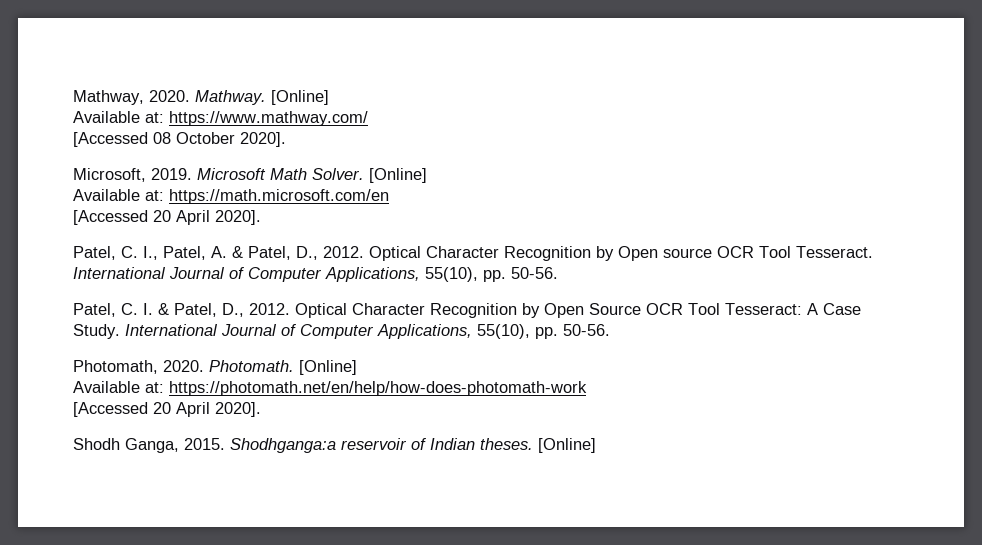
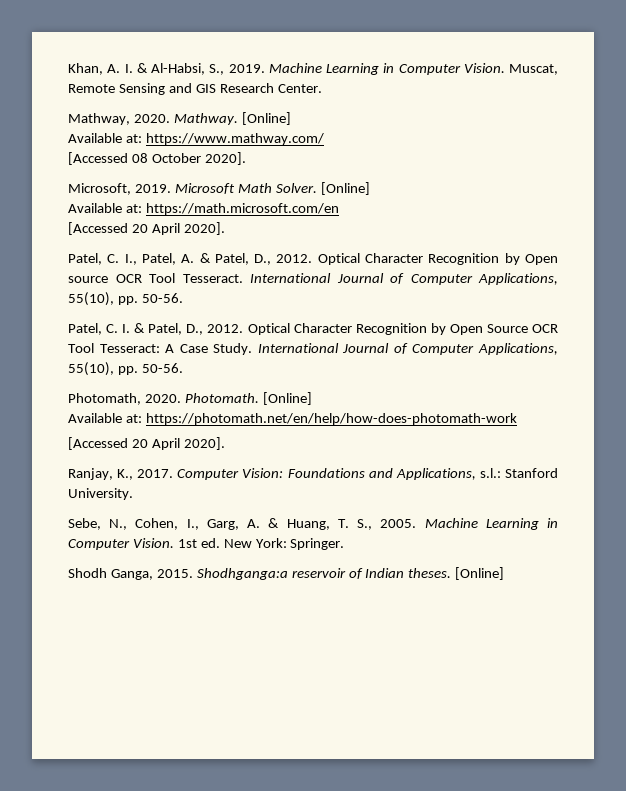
+ Khan, A. I. & Al-Habsi, S., 2019. Machine Learning in Computer Vision. Muscat, Remote Sensing and GIS Research Center.
+ Ranjay, K., 2017. Computer Vision: Foundations and Applications, s.l.: Stanford University.
+ Sebe, N., Cohen, I., Garg, A. & Huang, T. S., 2005. Machine Learning in Computer Vision. 1st ed. New York: Springer.

